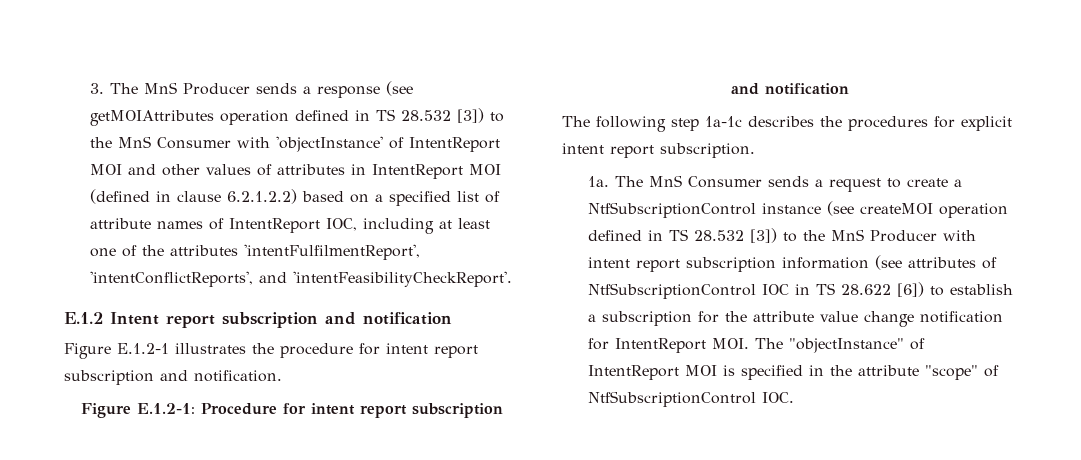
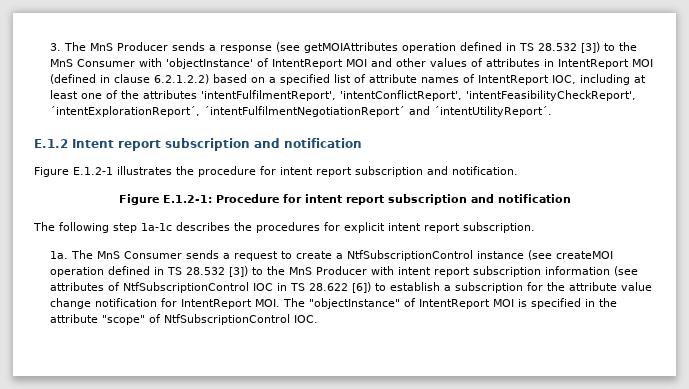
- 3. The MnS Producer sends a response (see getMOIAttributes operation defined in TS 28.532 [3]) to the MnS Consumer with 'objectInstance' of IntentReport MOI and other values of attributes in IntentReport MOI (defined in clause 6.2.1.2.2) based on a specified list of attribute names of IntentReport IOC, including at least one of the attributes 'intentFulfilmentReport', 'intentConflictReports', and 'intentFeasibilityCheckReport'.
+ 3. The MnS Producer sends a response (see getMOIAttributes operation defined in TS 28.532 [3]) to the MnS Consumer with 'objectInstance' of IntentReport MOI and other values of attributes in IntentReport MOI (defined in clause 6.2.1.2.2) based on a specified list of attribute names of IntentReport IOC, including at least one of the attributes 'intentFulfilmentReport', 'intentConflictReport', 'intentFeasibilityCheckReport', ´intentExplorationReport´, ´intentFulfilmentNegotiationReport´ and ´intentUtilityReport´.

